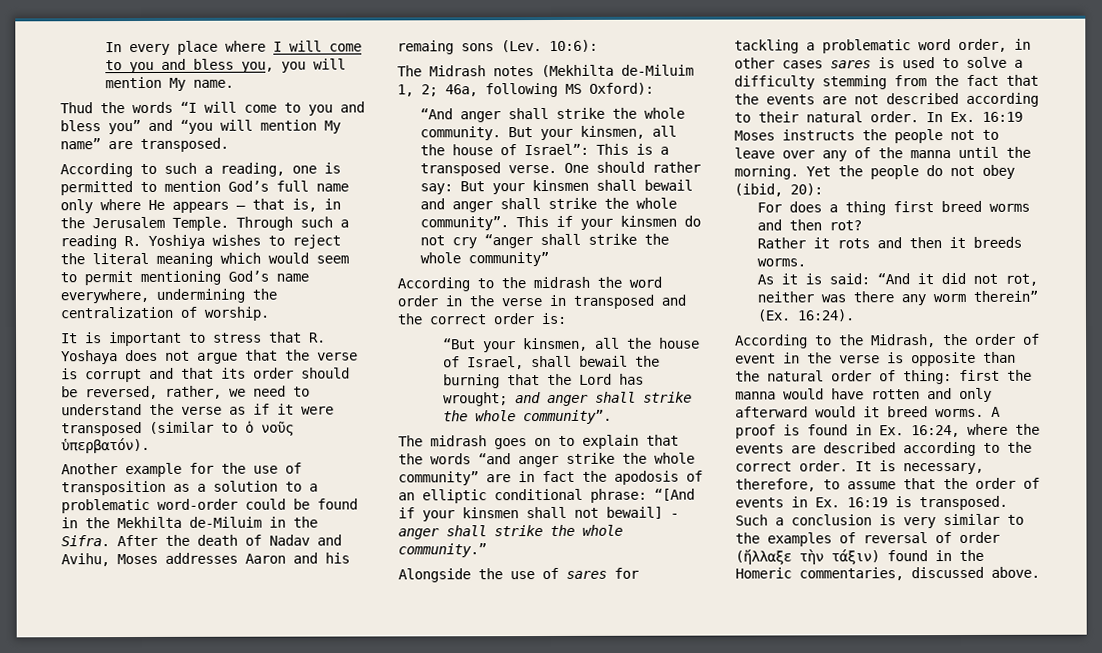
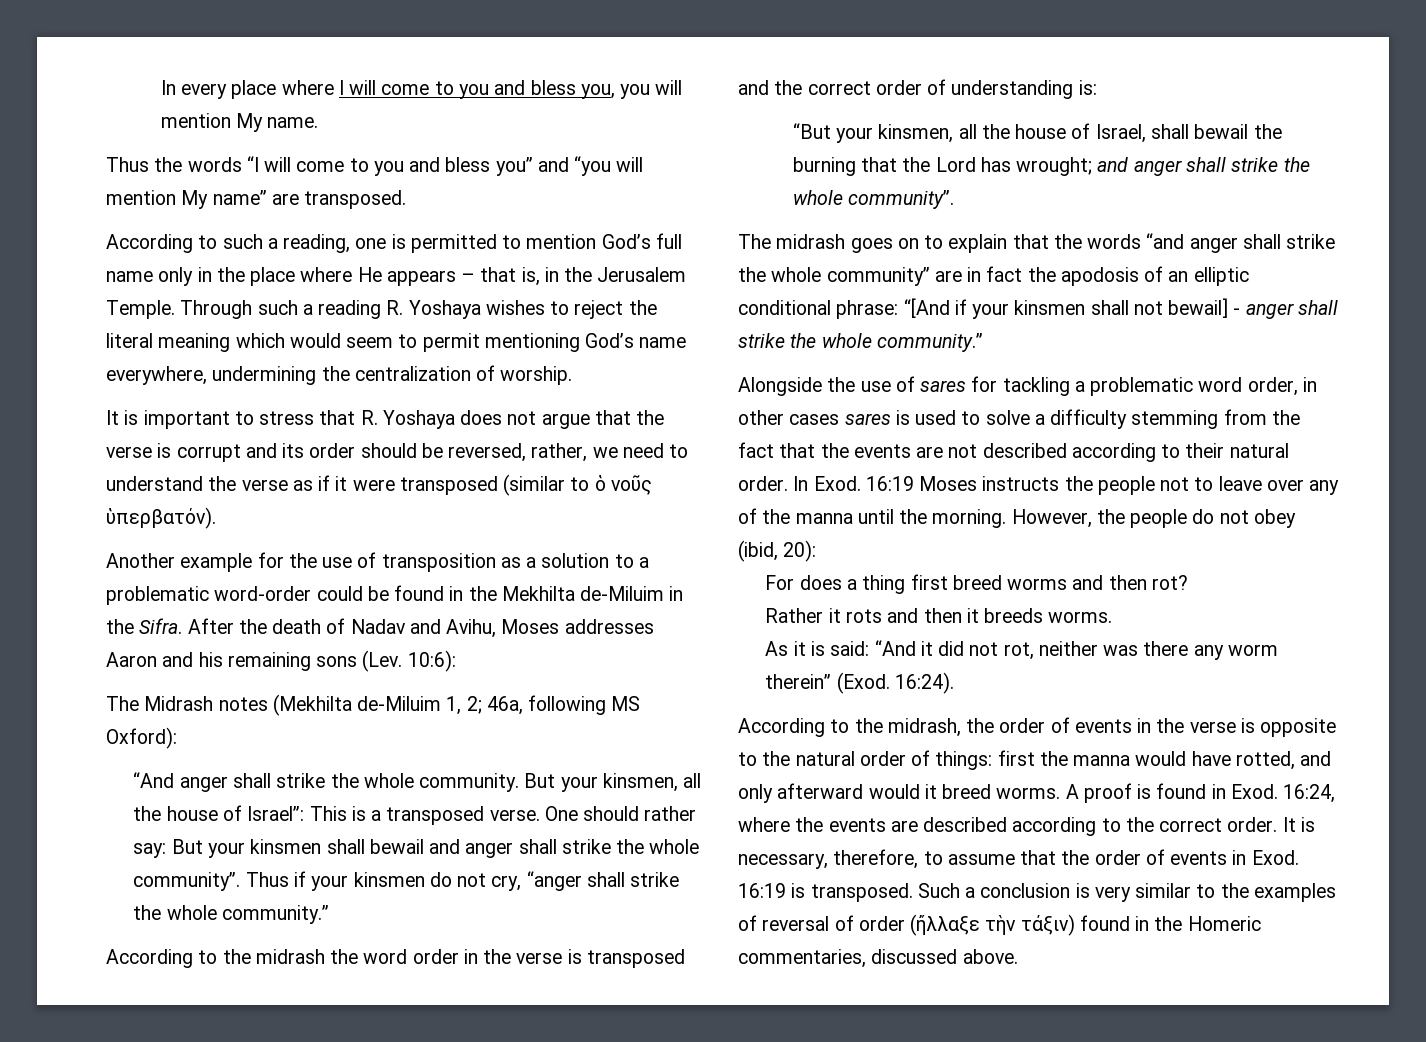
- Thud the words “I will come to you and bless you” and “you will mention My name” are transposed.
+ Thus the words “I will come to you and bless you” and “you will mention My name” are transposed.
- According to such a reading, one is permitted to mention God’s full name only where He appears – that is, in the Jerusalem Temple.
+ According to such a reading, one is permitted to mention God’s full name only in the place where He appears – that is, in the Jerusalem Temple.
- Through such a reading R. Yoshiya wishes to reject the literal meaning which would seem to permit mentioning God’s name everywhere, undermining the centralization of worship.
+ Through such a reading R. Yoshaya wishes to reject the literal meaning which would seem to permit mentioning God’s name everywhere, undermining the centralization of worship.
- It is important to stress that R. Yoshaya does not argue that the verse is corrupt and that its order should be reversed, rather, we need to understand the verse as if it were transposed (similar to ὁ νοῦς ὑπερβατόν).
+ It is important to stress that R. Yoshaya does not argue that the verse is corrupt and its order should be reversed, rather, we need to understand the verse as if it were transposed (similar to ὁ νοῦς ὑπερβατόν).
- After the death of Nadav and Avihu, Moses addresses Aaron and his remaing sons (Lev. 10:6):
+ After the death of Nadav and Avihu, Moses addresses Aaron and his remaining sons (Lev. 10:6):
- This if your kinsmen do not cry “anger shall strike the whole community”
+ Thus if your kinsmen do not cry, “anger shall strike the whole community.”
- According to the midrash the word order in the verse in transposed and the correct order is:
+ According to the midrash the word order in the verse is transposed and the correct order of understanding is:
- The midrash goes on to explain that the words “and anger strike the whole community” are in fact the apodosis of an elliptic conditional phrase: “[And if your kinsmen shall not bewail] - anger shall strike the whole community.”
+ The midrash goes on to explain that the words “and anger shall strike the whole community” are in fact the apodosis of an elliptic conditional phrase: “[And if your kinsmen shall not bewail] - anger shall strike the whole community.”
- In Ex. 16:19 Moses instructs the people not to leave over any of the manna until the morning.
+ In Exod. 16:19 Moses instructs the people not to leave over any of the manna until the morning.
- Yet the people do not obey (ibid, 20):
+ However, the people do not obey (ibid, 20):
- As it is said: “And it did not rot, neither was there any worm therein” (Ex. 16:24).
+ As it is said: “And it did not rot, neither was there any worm therein” (Exod. 16:24).
- According to the Midrash, the order of event in the verse is opposite than the natural order of thing: first the manna would have rotten and only afterward would it breed worms.
+ According to the midrash, the order of events in the verse is opposite to the natural order of things: first the manna would have rotted, and only afterward would it breed worms.
- A proof is found in Ex. 16:24, where the events are described according to the correct order.
+ A proof is found in Exod. 16:24, where the events are described according to the correct order.
- It is necessary, therefore, to assume that the order of events in Ex. 16:19 is transposed.
+ It is necessary, therefore, to assume that the order of events in Exod. 16:19 is transposed.

